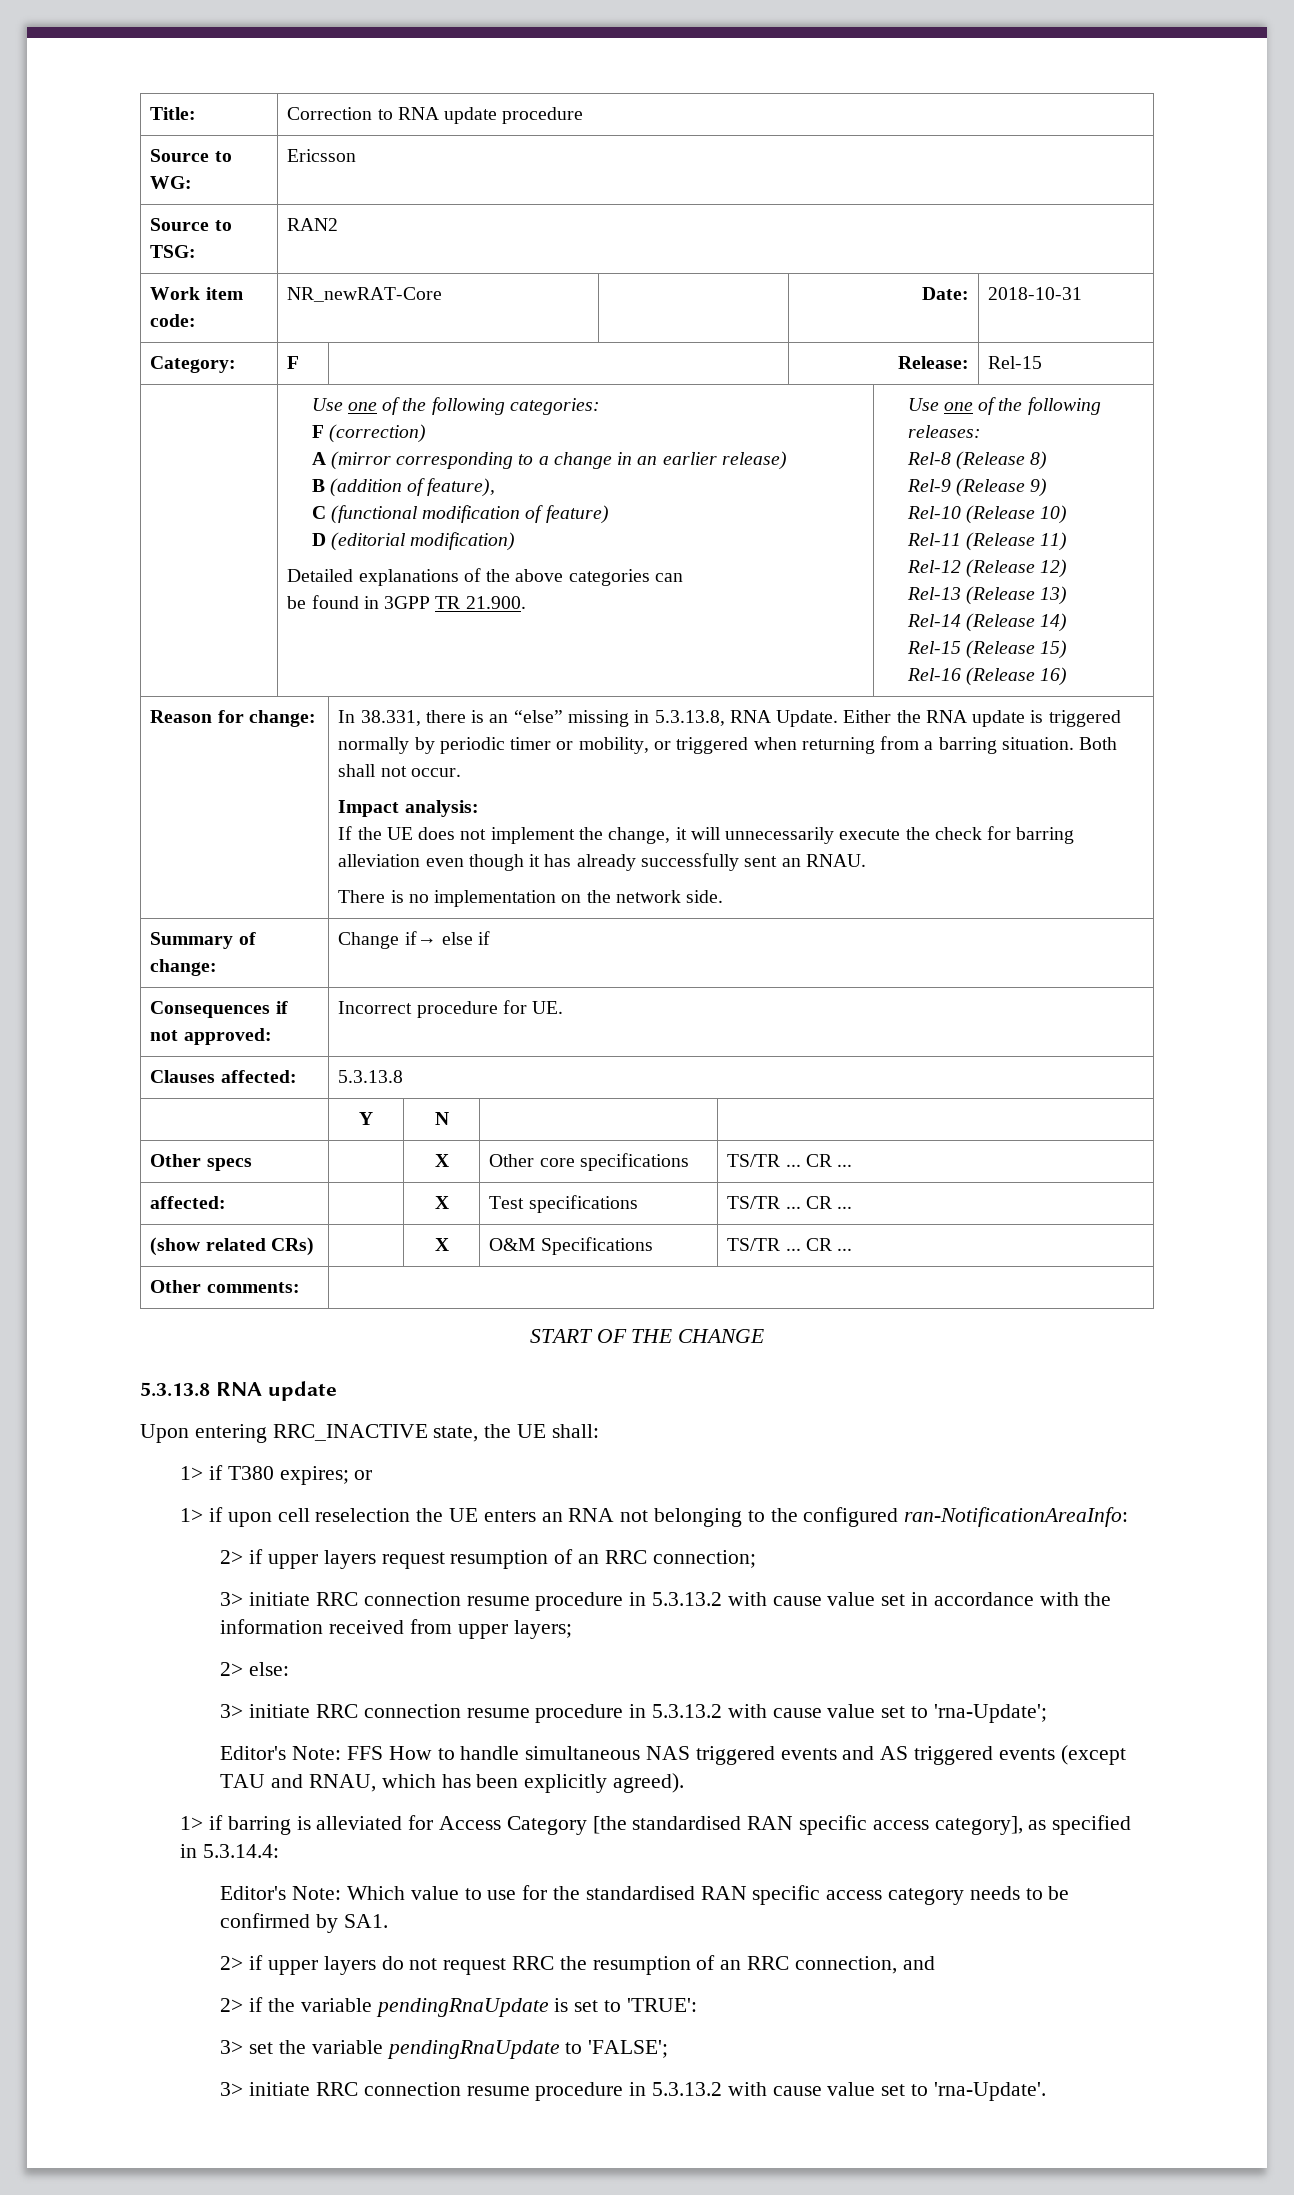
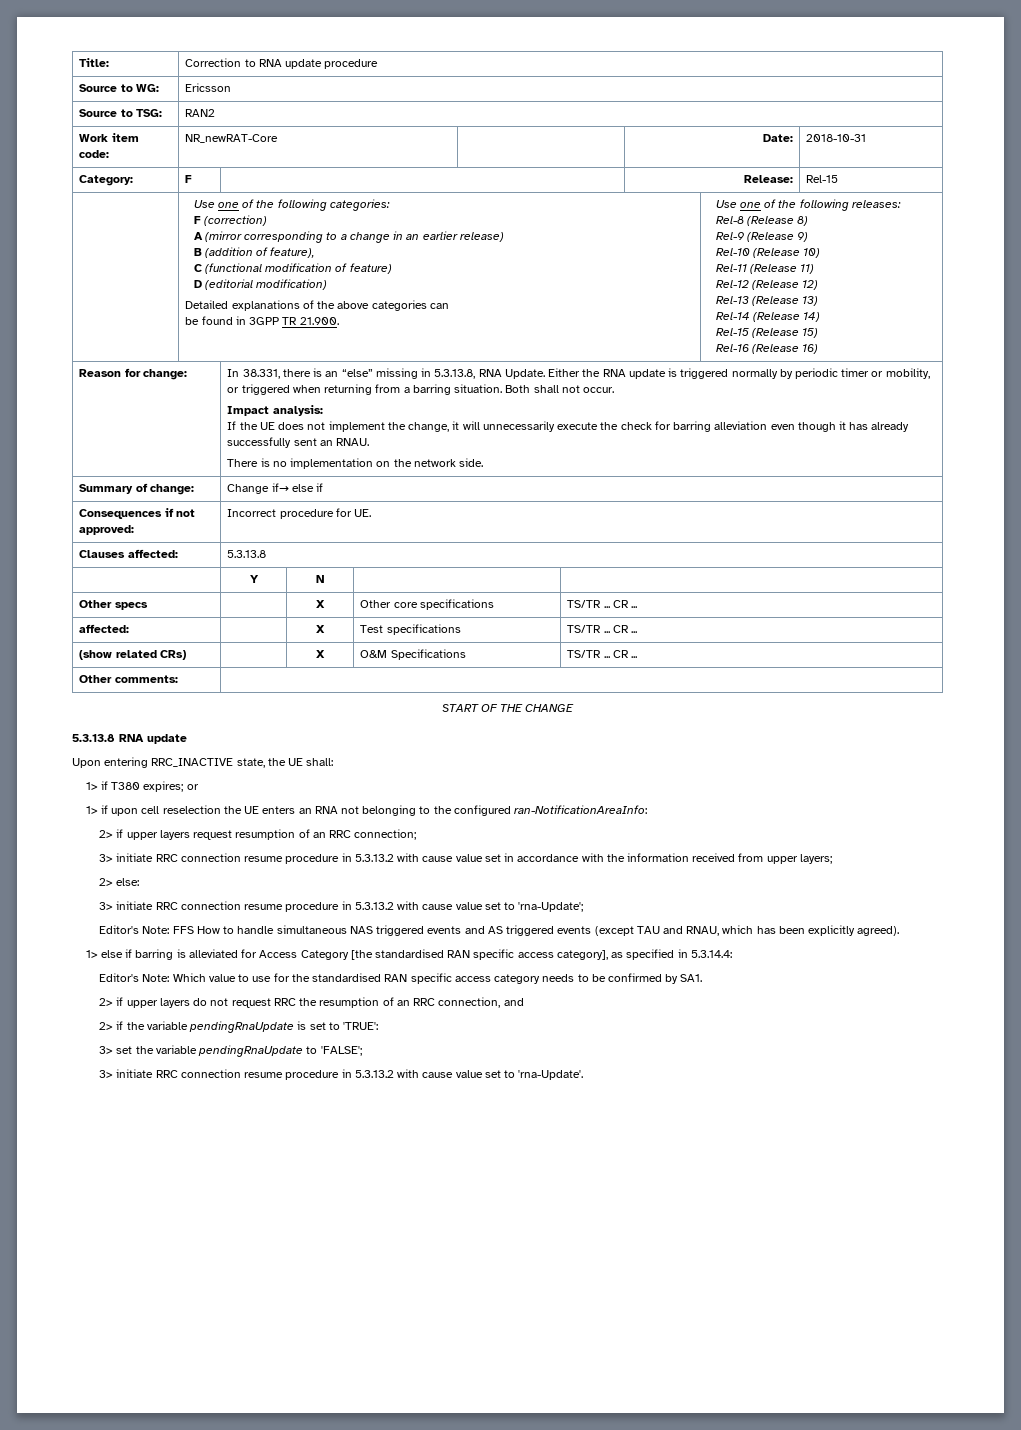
- 1> if barring is alleviated for Access Category [the standardised RAN specific access category], as specified in 5.3.14.4:
+ 1> else if barring is alleviated for Access Category [the standardised RAN specific access category], as specified in 5.3.14.4:

